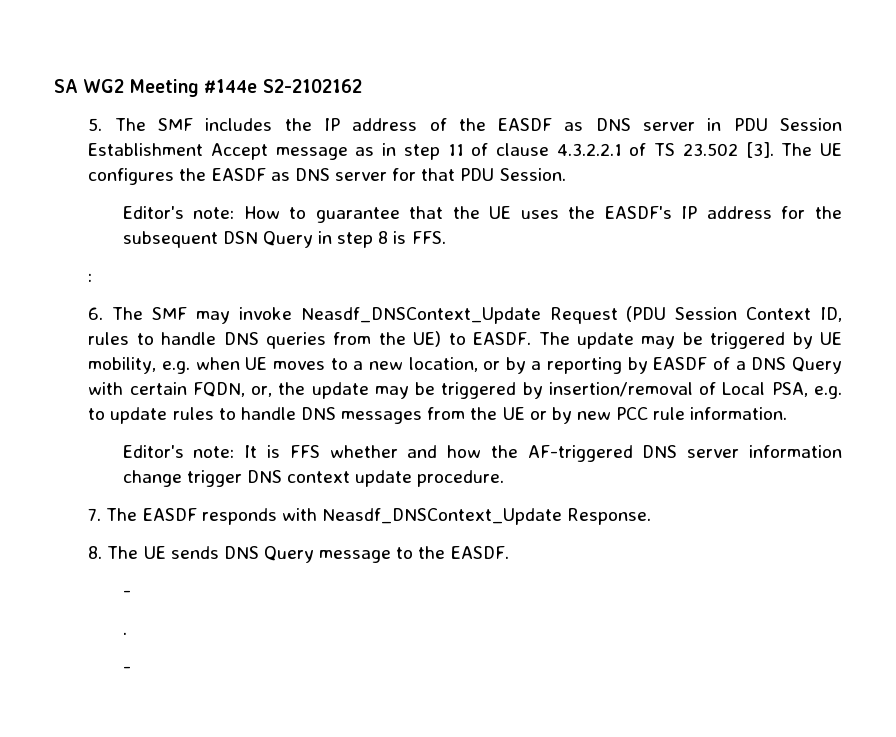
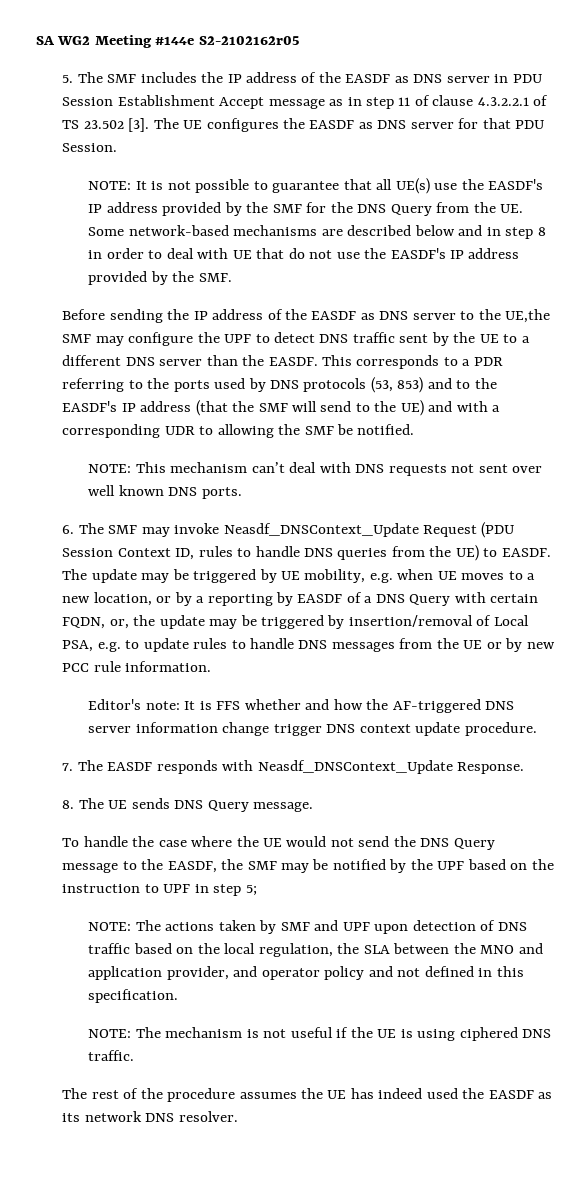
- SA WG2 Meeting #144e S2-2102162
+ SA WG2 Meeting #144e S2-2102162r05
- Editor's note: How to guarantee that the UE uses the EASDF's IP address for the subsequent DSN Query in step 8 is FFS.
- :
+ NOTE: It is not possible to guarantee that all UE(s) use the EASDF's IP address provided by the SMF for the DNS Query from the UE. Some network-based mechanisms are described below and in step 8 in order to deal with UE that do not use the EASDF's IP address provided by the SMF.
+ Before sending the IP address of the EASDF as DNS server to the UE,the SMF may configure the UPF to detect DNS traffic sent by the UE to a different DNS server than the EASDF. This corresponds to a PDR referring to the ports used by DNS protocols (53, 853) and to the EASDF's IP address (that the SMF will send to the UE) and with a corresponding UDR to allowing the SMF be notified.
+ NOTE: This mechanism can’t deal with DNS requests not sent over well known DNS ports.
- 8. The UE sends DNS Query message to the EASDF.
- -
- .
- -
+ 8. The UE sends DNS Query message.
+ To handle the case where the UE would not send the DNS Query message to the EASDF, the SMF may be notified by the UPF based on the instruction to UPF in step 5;
+ NOTE: The actions taken by SMF and UPF upon detection of DNS traffic based on the local regulation, the SLA between the MNO and application provider, and operator policy and not defined in this specification.
+ NOTE: The mechanism is not useful if the UE is using ciphered DNS traffic.
+ The rest of the procedure assumes the UE has indeed used the EASDF as its network DNS resolver.

